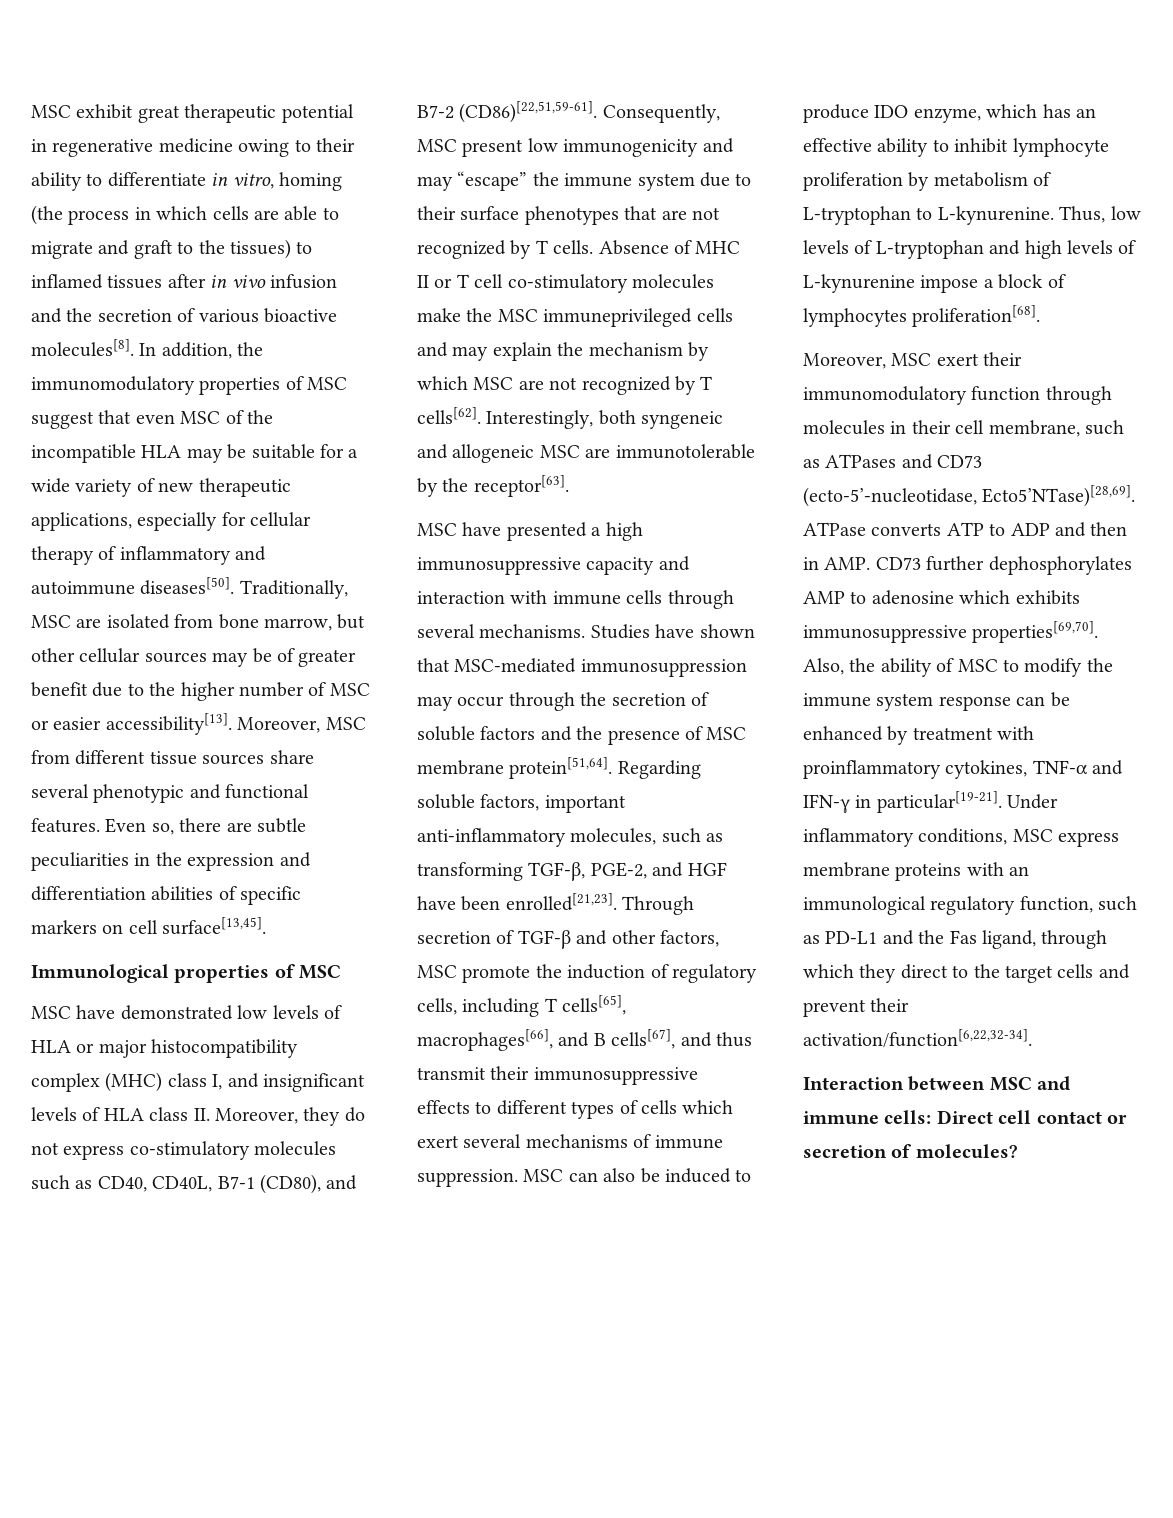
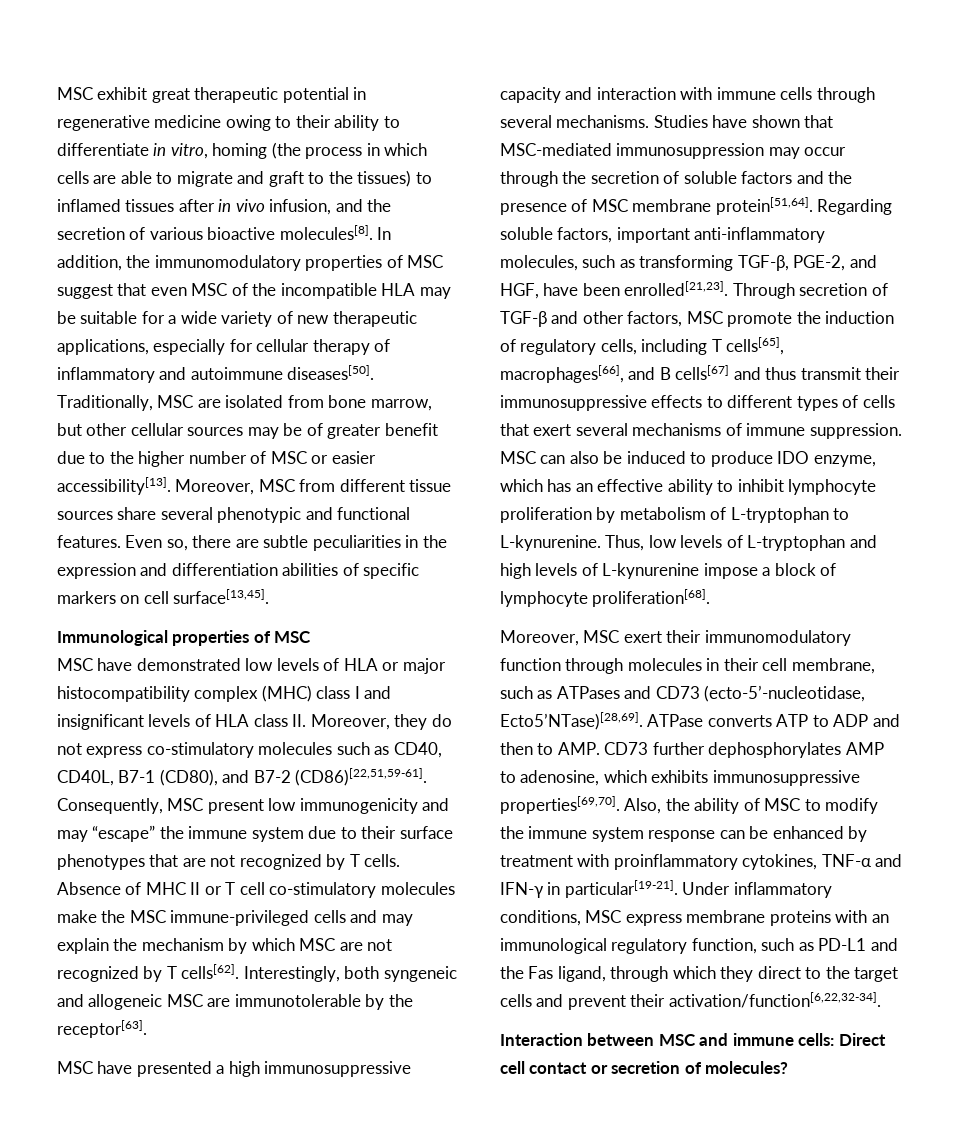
- MSC exhibit great therapeutic potential in regenerative medicine owing to their ability to differentiate in vitro, homing (the process in which cells are able to migrate and graft to the tissues) to inflamed tissues after in vivo infusion and the secretion of various bioactive molecules[8].
+ MSC exhibit great therapeutic potential in regenerative medicine owing to their ability to differentiate in vitro, homing (the process in which cells are able to migrate and graft to the tissues) to inflamed tissues after in vivo infusion, and the secretion of various bioactive molecules[8].
- MSC have demonstrated low levels of HLA or major histocompatibility complex (MHC) class I, and insignificant levels of HLA class II. Moreover, they do not express co-stimulatory molecules such as CD40, CD40L, B7-1 (CD80), and B7-2 (CD86)[22,51,59-61].
+ MSC have demonstrated low levels of HLA or major histocompatibility complex (MHC) class I and insignificant levels of HLA class II. Moreover, they do not express co-stimulatory molecules such as CD40, CD40L, B7-1 (CD80), and B7-2 (CD86)[22,51,59-61].
- Absence of MHC II or T cell co-stimulatory molecules make the MSC immuneprivileged cells and may explain the mechanism by which MSC are not recognized by T cells[62].
+ Absence of MHC II or T cell co-stimulatory molecules make the MSC immune-privileged cells and may explain the mechanism by which MSC are not recognized by T cells[62].
- Regarding soluble factors, important anti-inflammatory molecules, such as transforming TGF-β, PGE-2, and HGF have been enrolled[21,23].
+ Regarding soluble factors, important anti-inflammatory molecules, such as transforming TGF-β, PGE-2, and HGF, have been enrolled[21,23].
- Through secretion of TGF-β and other factors, MSC promote the induction of regulatory cells, including T cells[65], macrophages[66], and B cells[67], and thus transmit their immunosuppressive effects to different types of cells which exert several mechanisms of immune suppression.
+ Through secretion of TGF-β and other factors, MSC promote the induction of regulatory cells, including T cells[65], macrophages[66], and B cells[67] and thus transmit their immunosuppressive effects to different types of cells that exert several mechanisms of immune suppression.
- Thus, low levels of L-tryptophan and high levels of L-kynurenine impose a block of lymphocytes proliferation[68].
+ Thus, low levels of L-tryptophan and high levels of L-kynurenine impose a block of lymphocyte proliferation[68].
- ATPase converts ATP to ADP and then in AMP. CD73 further dephosphorylates AMP to adenosine which exhibits immunosuppressive properties[69,70].
+ ATPase converts ATP to ADP and then to AMP. CD73 further dephosphorylates AMP to adenosine, which exhibits immunosuppressive properties[69,70].

